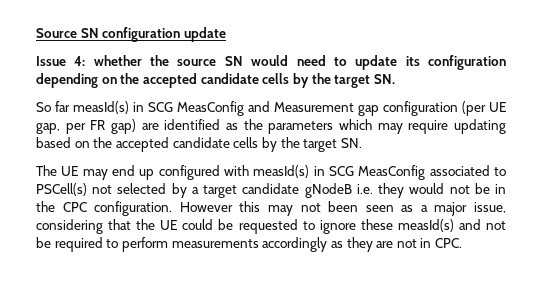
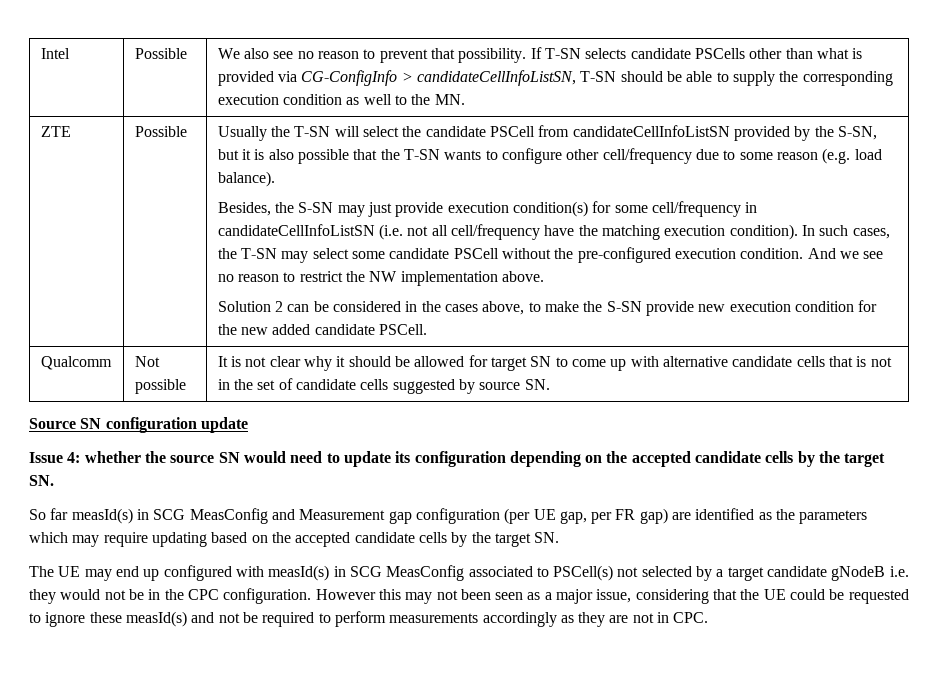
+ Intel | Possible | We also see no reason to prevent that possibility. If T-SN selects candidate PSCells other than what is provided via CG-ConfigInfo > candidateCellInfoListSN, T-SN should be able to supply the corresponding execution condition as well to the MN.
+ ZTE | Possible | Usually the T-SN will select the candidate PSCell from candidateCellInfoListSN provided by the S-SN, but it is also possible that the T-SN wants to configure other cell/frequency due to some reason (e.g. load balance).
+ Besides, the S-SN may just provide execution condition(s) for some cell/frequency in candidateCellInfoListSN (i.e. not all cell/frequency have the matching execution condition). In such cases, the T-SN may select some candidate PSCell without the pre-configured execution condition. And we see no reason to restrict the NW implementation above.
+ Solution 2 can be considered in the cases above, to make the S-SN provide new execution condition for the new added candidate PSCell.
+ Qualcomm | Not possible | It is not clear why it should be allowed for target SN to come up with alternative candidate cells that is not in the set of candidate cells suggested by source SN.

